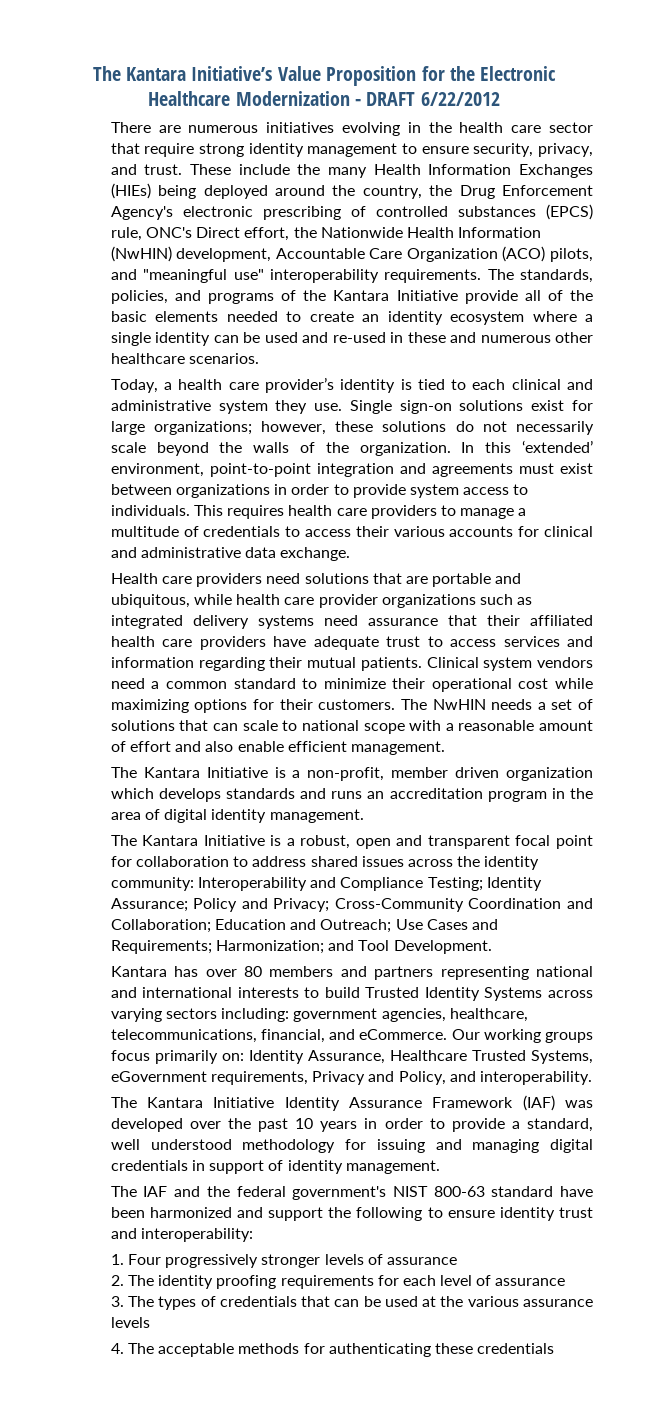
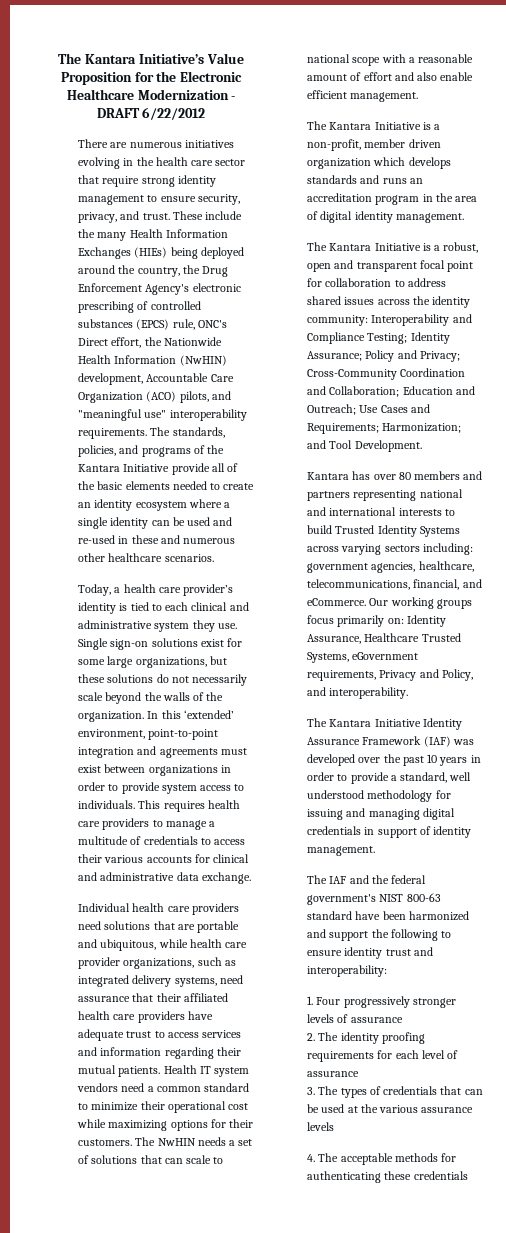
- Single sign-on solutions exist for large organizations; however, these solutions do not necessarily scale beyond the walls of the organization.
+ Single sign-on solutions exist for some large organizations, but these solutions do not necessarily scale beyond the walls of the organization.
- Health care providers need solutions that are portable and ubiquitous, while health care provider organizations such as integrated delivery systems need assurance that their affiliated health care providers have adequate trust to access services and information regarding their mutual patients.
+ Individual health care providers need solutions that are portable and ubiquitous, while health care provider organizations, such as integrated delivery systems, need assurance that their affiliated health care providers have adequate trust to access services and information regarding their mutual patients.
- Clinical system vendors need a common standard to minimize their operational cost while maximizing options for their customers.
+ Health IT system vendors need a common standard to minimize their operational cost while maximizing options for their customers.

